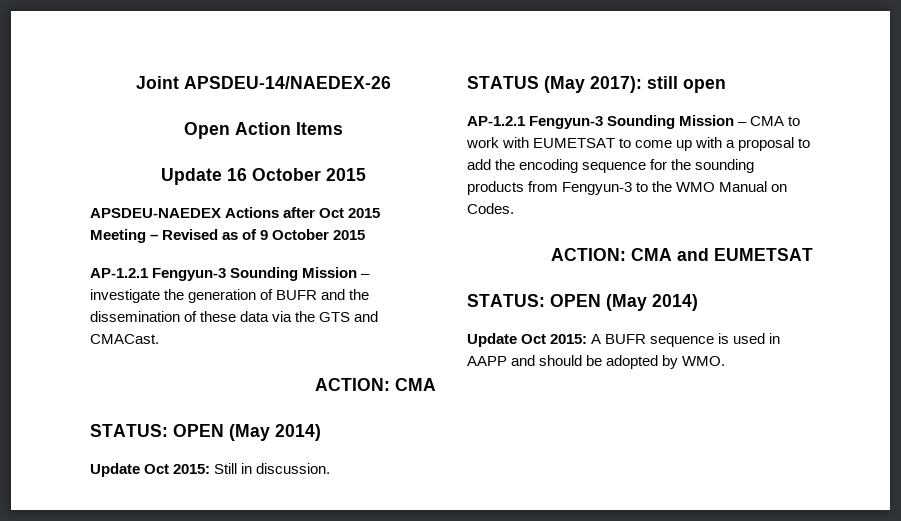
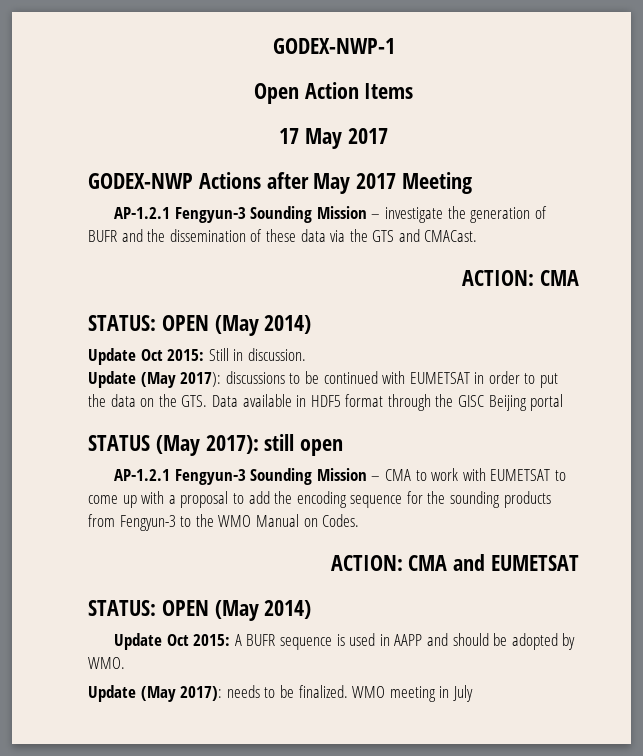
- Joint APSDEU-14/NAEDEX-26
+ GODEX-NWP-1
- Update 16 October 2015
- APSDEU-NAEDEX Actions after Oct 2015 Meeting – Revised as of 9 October 2015
+ 17 May 2017
+ GODEX-NWP Actions after May 2017 Meeting
+ Update (May 2017): discussions to be continued with EUMETSAT in order to put the data on the GTS. Data available in HDF5 format through the GISC Beijing portal
+ Update (May 2017): needs to be finalized. WMO meeting in July

